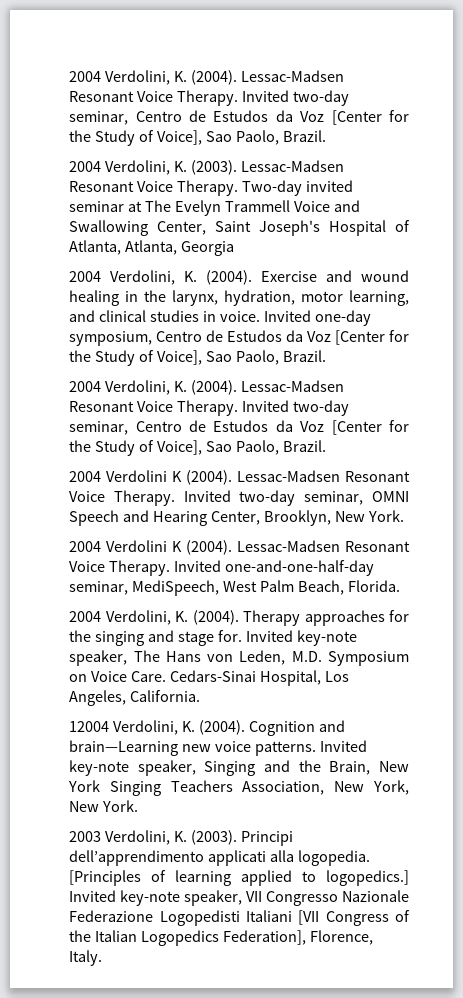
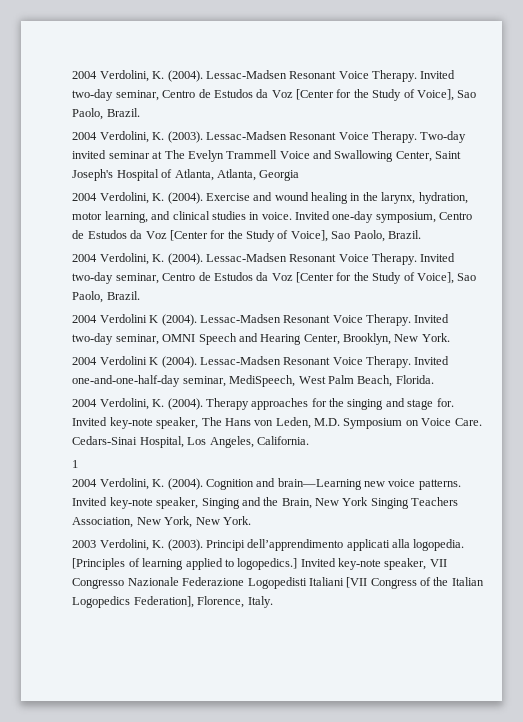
- 12004 Verdolini, K. (2004).
+ 1
+ 2004 Verdolini, K. (2004).

